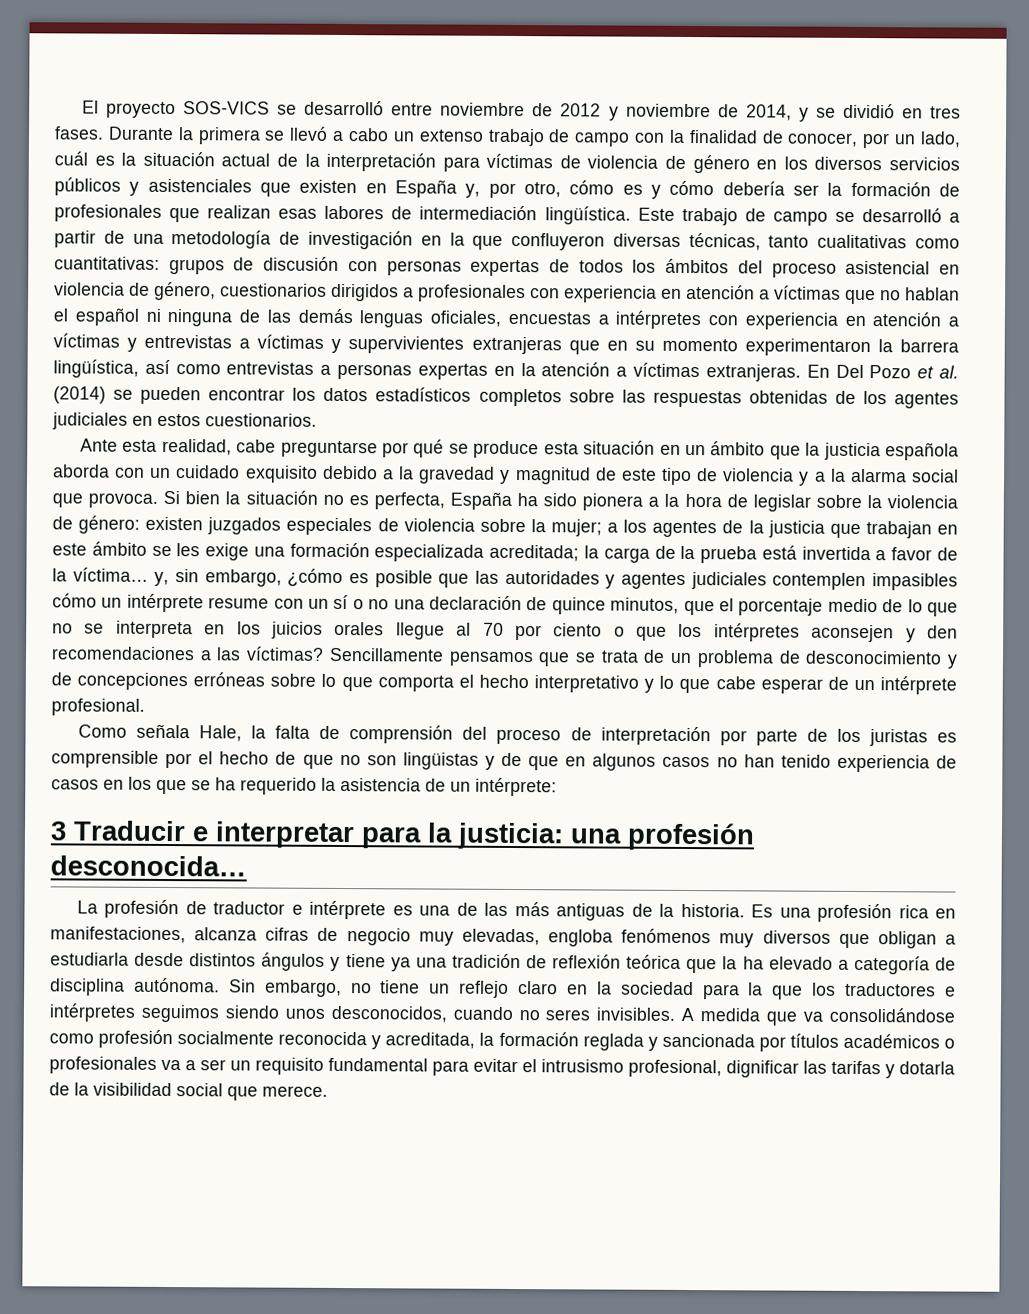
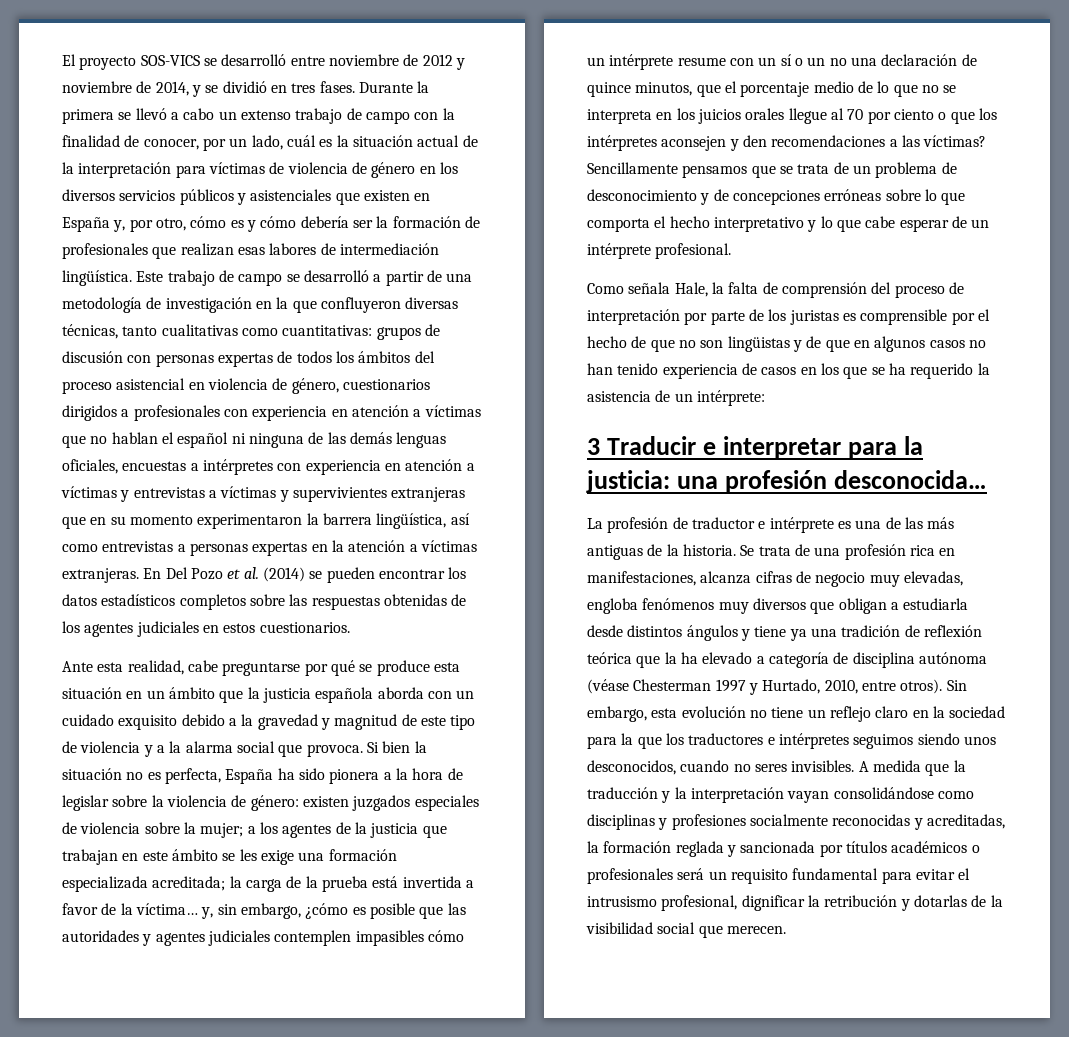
- la carga de la prueba está invertida a favor de la víctima… y, sin embargo, ¿cómo es posible que las autoridades y agentes judiciales contemplen impasibles cómo un intérprete resume con un sí o no una declaración de quince minutos, que el porcentaje medio de lo que no se interpreta en los juicios orales llegue al 70 por ciento o que los intérpretes aconsejen y den recomendaciones a las víctimas?
+ la carga de la prueba está invertida a favor de la víctima… y, sin embargo, ¿cómo es posible que las autoridades y agentes judiciales contemplen impasibles cómo un intérprete resume con un sí o un no una declaración de quince minutos, que el porcentaje medio de lo que no se interpreta en los juicios orales llegue al 70 por ciento o que los intérpretes aconsejen y den recomendaciones a las víctimas?
- Es una profesión rica en manifestaciones, alcanza cifras de negocio muy elevadas, engloba fenómenos muy diversos que obligan a estudiarla desde distintos ángulos y tiene ya una tradición de reflexión teórica que la ha elevado a categoría de disciplina autónoma. Sin embargo, no tiene un reflejo claro en la sociedad para la que los traductores e intérpretes seguimos siendo unos desconocidos, cuando no seres invisibles.
+ Se trata de una profesión rica en manifestaciones, alcanza cifras de negocio muy elevadas, engloba fenómenos muy diversos que obligan a estudiarla desde distintos ángulos y tiene ya una tradición de reflexión teórica que la ha elevado a categoría de disciplina autónoma (véase Chesterman 1997 y Hurtado, 2010, entre otros). Sin embargo, esta evolución no tiene un reflejo claro en la sociedad para la que los traductores e intérpretes seguimos siendo unos desconocidos, cuando no seres invisibles.
- A medida que va consolidándose como profesión socialmente reconocida y acreditada, la formación reglada y sancionada por títulos académicos o profesionales va a ser un requisito fundamental para evitar el intrusismo profesional, dignificar las tarifas y dotarla de la visibilidad social que merece.
+ A medida que la traducción y la interpretación vayan consolidándose como disciplinas y profesiones socialmente reconocidas y acreditadas, la formación reglada y sancionada por títulos académicos o profesionales será un requisito fundamental para evitar el intrusismo profesional, dignificar la retribución y dotarlas de la visibilidad social que merecen.

